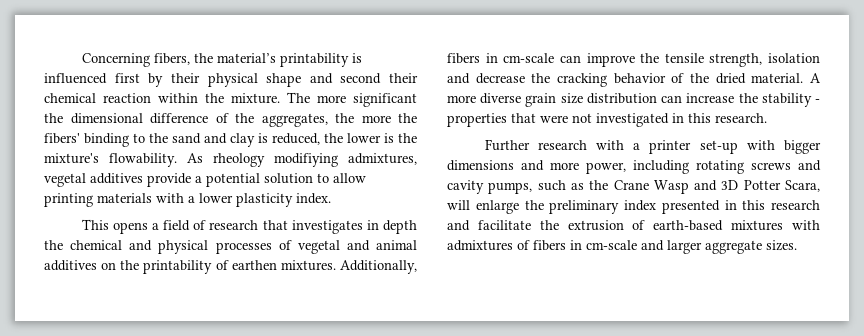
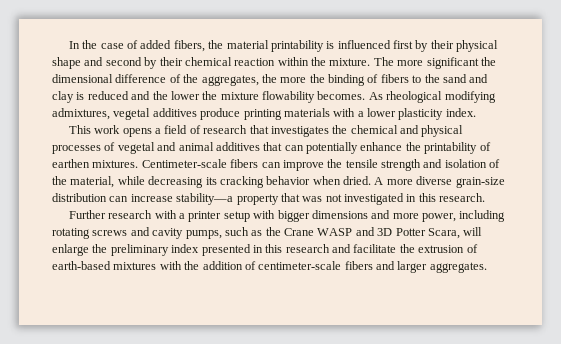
- Concerning fibers, the material’s printability is influenced first by their physical shape and second their chemical reaction within the mixture.
+ In the case of added fibers, the material printability is influenced first by their physical shape and second by their chemical reaction within the mixture.
- The more significant the dimensional difference of the aggregates, the more the fibers' binding to the sand and clay is reduced, the lower is the mixture's flowability. As rheology modifiying admixtures, vegetal additives provide a potential solution to allow printing materials with a lower plasticity index.
+ The more significant the dimensional difference of the aggregates, the more the binding of fibers to the sand and clay is reduced and the lower the mixture flowability becomes. As rheological modifying admixtures, vegetal additives produce printing materials with a lower plasticity index.
- This opens a field of research that investigates in depth the chemical and physical processes of vegetal and animal additives on the printability of earthen mixtures.
+ This work opens a field of research that investigates the chemical and physical processes of vegetal and animal additives that can potentially enhance the printability of earthen mixtures.
- Additionally, fibers in cm-scale can improve the tensile strength, isolation and decrease the cracking behavior of the dried material.
+ Centimeter-scale fibers can improve the tensile strength and isolation of the material, while decreasing its cracking behavior when dried.
- A more diverse grain size distribution can increase the stability - properties that were not investigated in this research.
+ A more diverse grain-size distribution can increase stability—a property that was not investigated in this research.
- Further research with a printer set-up with bigger dimensions and more power, including rotating screws and cavity pumps, such as the Crane Wasp and 3D Potter Scara, will enlarge the preliminary index presented in this research and facilitate the extrusion of earth-based mixtures with admixtures of fibers in cm-scale and larger aggregate sizes.
+ Further research with a printer setup with bigger dimensions and more power, including rotating screws and cavity pumps, such as the Crane WASP and 3D Potter Scara, will enlarge the preliminary index presented in this research and facilitate the extrusion of earth-based mixtures with the addition of centimeter-scale fibers and larger aggregates.

